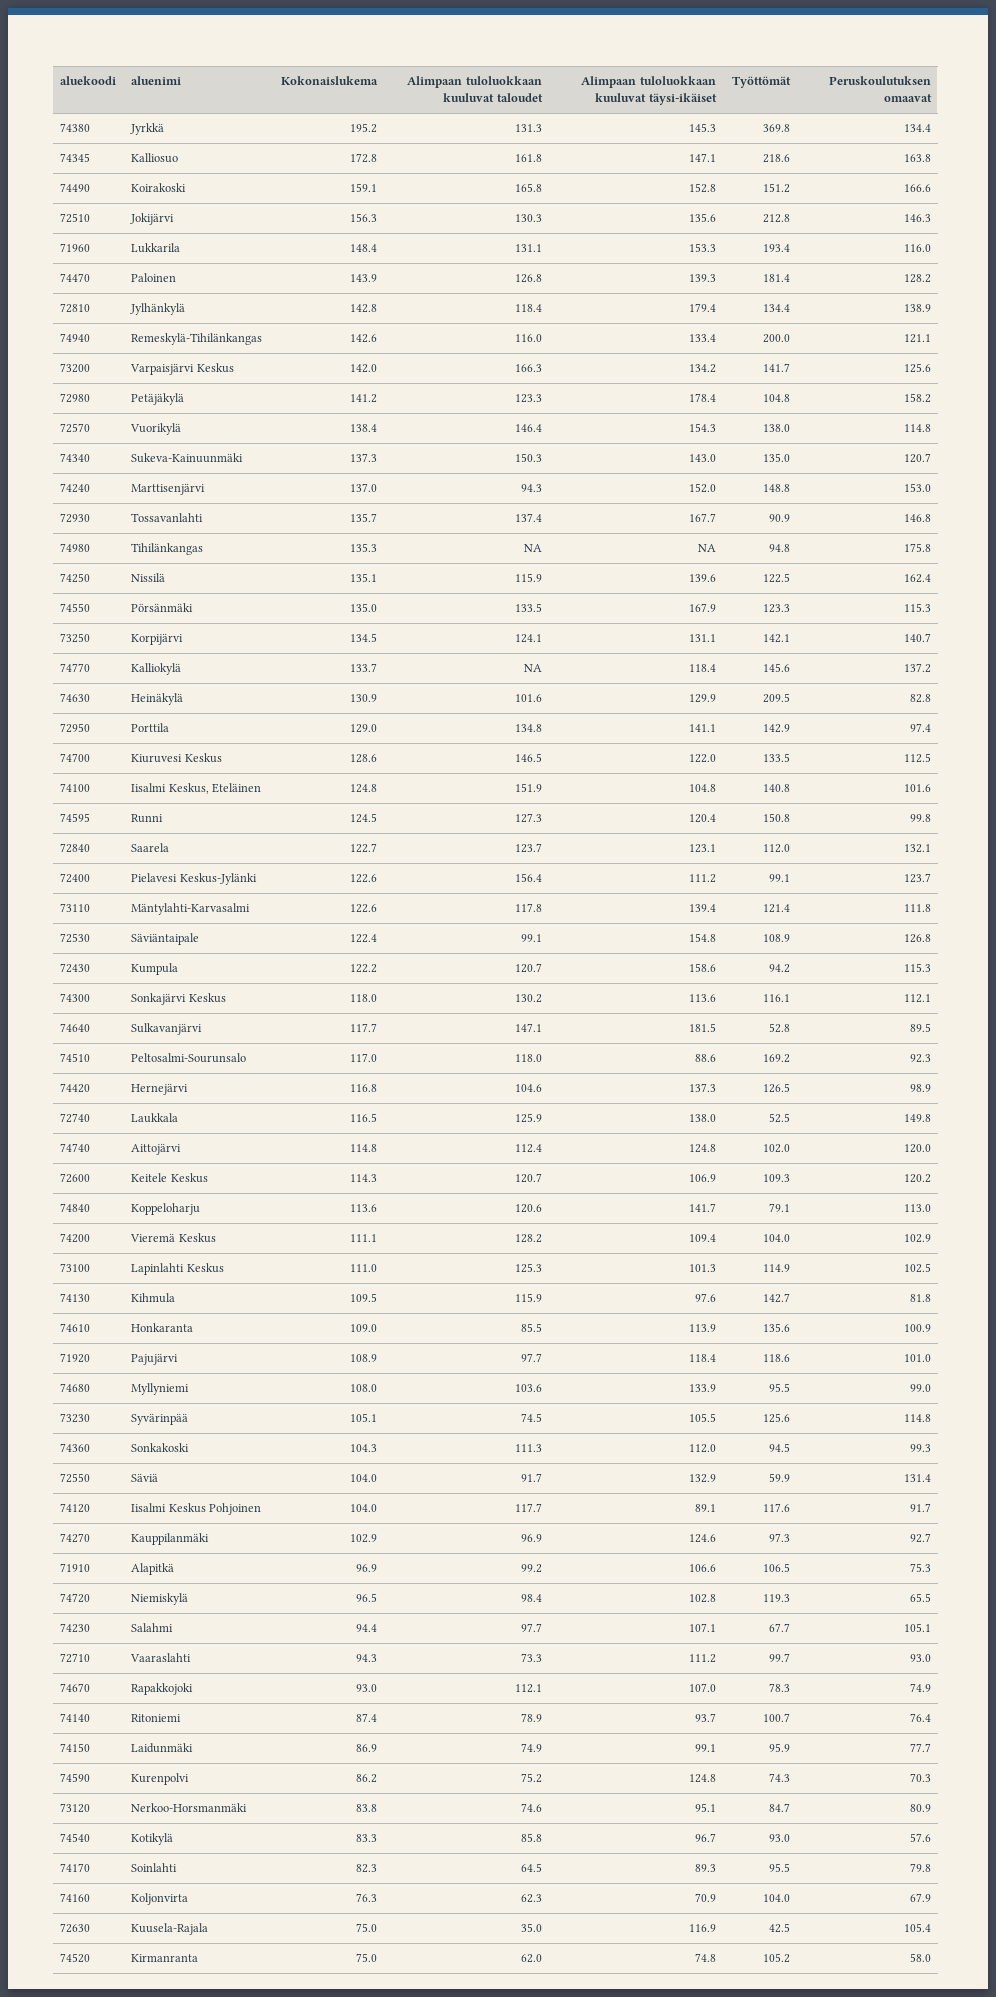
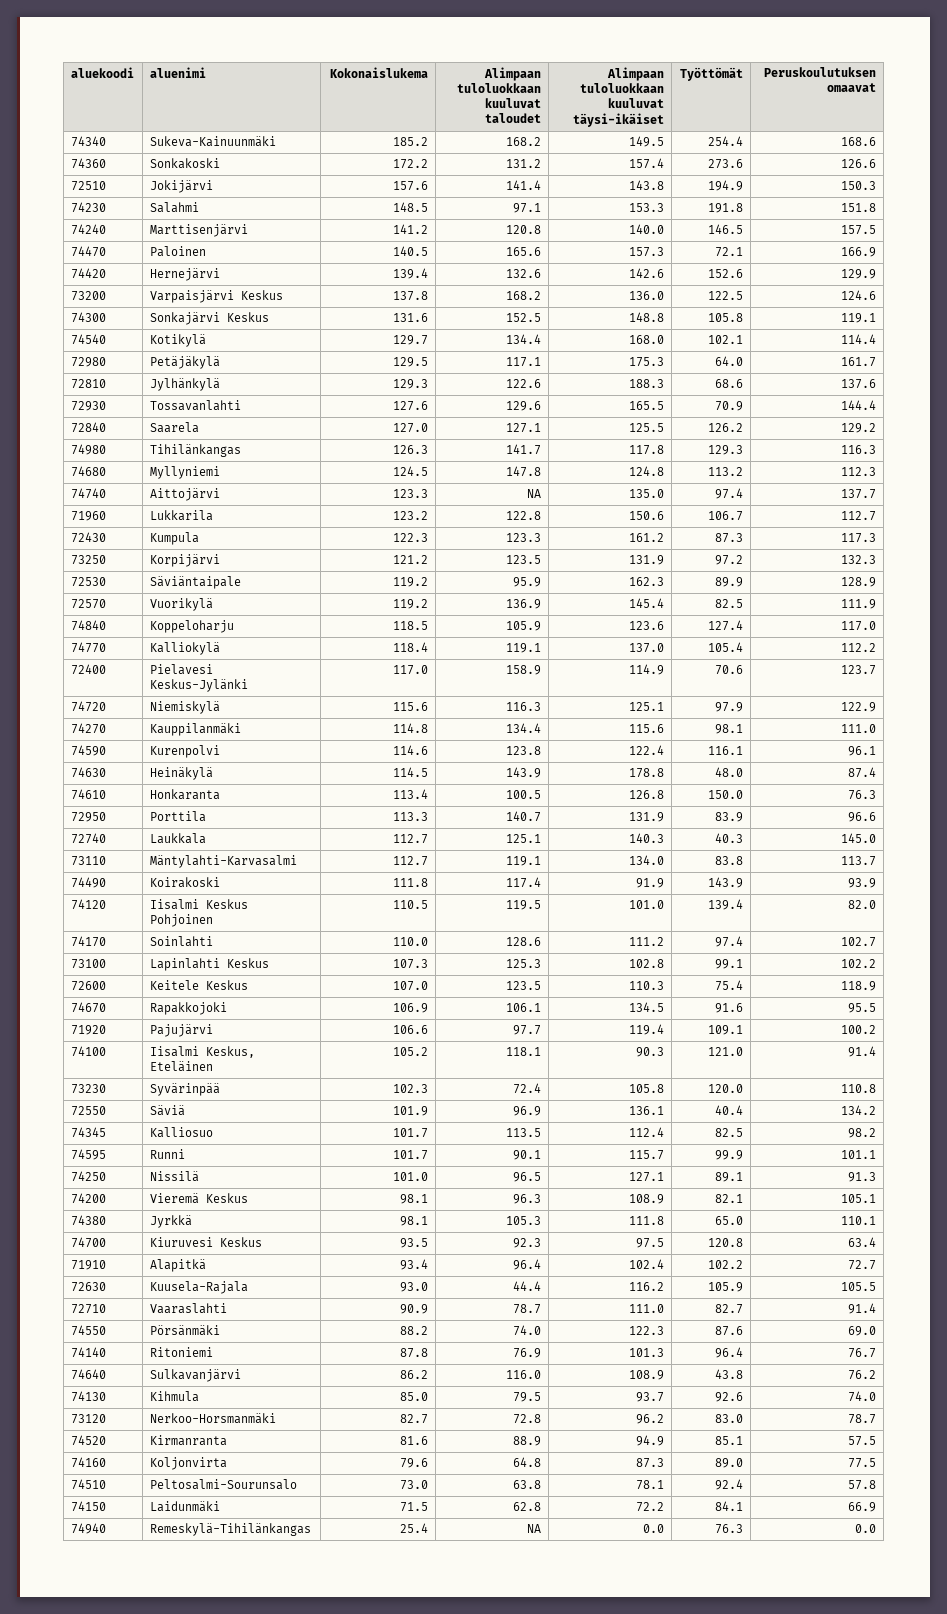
- 74380 | Jyrkkä | 195.2 | 131.3 | 145.3 | 369.8 | 134.4
- 74345 | Kalliosuo | 172.8 | 161.8 | 147.1 | 218.6 | 163.8
- 74490 | Koirakoski | 159.1 | 165.8 | 152.8 | 151.2 | 166.6
- 72510 | Jokijärvi | 156.3 | 130.3 | 135.6 | 212.8 | 146.3
- 71960 | Lukkarila | 148.4 | 131.1 | 153.3 | 193.4 | 116.0
- 74470 | Paloinen | 143.9 | 126.8 | 139.3 | 181.4 | 128.2
- 72810 | Jylhänkylä | 142.8 | 118.4 | 179.4 | 134.4 | 138.9
- 74940 | Remeskylä-Tihilänkangas | 142.6 | 116.0 | 133.4 | 200.0 | 121.1
- 73200 | Varpaisjärvi Keskus | 142.0 | 166.3 | 134.2 | 141.7 | 125.6
- 72980 | Petäjäkylä | 141.2 | 123.3 | 178.4 | 104.8 | 158.2
- 72570 | Vuorikylä | 138.4 | 146.4 | 154.3 | 138.0 | 114.8
- 74340 | Sukeva-Kainuunmäki | 137.3 | 150.3 | 143.0 | 135.0 | 120.7
- 74240 | Marttisenjärvi | 137.0 | 94.3 | 152.0 | 148.8 | 153.0
- 72930 | Tossavanlahti | 135.7 | 137.4 | 167.7 | 90.9 | 146.8
- 74980 | Tihilänkangas | 135.3 | NA | NA | 94.8 | 175.8
- 74250 | Nissilä | 135.1 | 115.9 | 139.6 | 122.5 | 162.4
- 74550 | Pörsänmäki | 135.0 | 133.5 | 167.9 | 123.3 | 115.3
- 73250 | Korpijärvi | 134.5 | 124.1 | 131.1 | 142.1 | 140.7
+ 74340 | Sukeva-Kainuunmäki | 185.2 | 168.2 | 149.5 | 254.4 | 168.6
+ 74360 | Sonkakoski | 172.2 | 131.2 | 157.4 | 273.6 | 126.6
+ 72510 | Jokijärvi | 157.6 | 141.4 | 143.8 | 194.9 | 150.3
+ 74230 | Salahmi | 148.5 | 97.1 | 153.3 | 191.8 | 151.8
+ 74240 | Marttisenjärvi | 141.2 | 120.8 | 140.0 | 146.5 | 157.5
+ 74470 | Paloinen | 140.5 | 165.6 | 157.3 | 72.1 | 166.9
+ 74420 | Hernejärvi | 139.4 | 132.6 | 142.6 | 152.6 | 129.9
+ 73200 | Varpaisjärvi Keskus | 137.8 | 168.2 | 136.0 | 122.5 | 124.6
+ 74300 | Sonkajärvi Keskus | 131.6 | 152.5 | 148.8 | 105.8 | 119.1
+ 74540 | Kotikylä | 129.7 | 134.4 | 168.0 | 102.1 | 114.4
+ 72980 | Petäjäkylä | 129.5 | 117.1 | 175.3 | 64.0 | 161.7
+ 72810 | Jylhänkylä | 129.3 | 122.6 | 188.3 | 68.6 | 137.6
+ 72930 | Tossavanlahti | 127.6 | 129.6 | 165.5 | 70.9 | 144.4
+ 72840 | Saarela | 127.0 | 127.1 | 125.5 | 126.2 | 129.2
+ 74980 | Tihilänkangas | 126.3 | 141.7 | 117.8 | 129.3 | 116.3
+ 74680 | Myllyniemi | 124.5 | 147.8 | 124.8 | 113.2 | 112.3
+ 74740 | Aittojärvi | 123.3 | NA | 135.0 | 97.4 | 137.7
+ 71960 | Lukkarila | 123.2 | 122.8 | 150.6 | 106.7 | 112.7
+ 72430 | Kumpula | 122.3 | 123.3 | 161.2 | 87.3 | 117.3
+ 73250 | Korpijärvi | 121.2 | 123.5 | 131.9 | 97.2 | 132.3
+ 72530 | Säviäntaipale | 119.2 | 95.9 | 162.3 | 89.9 | 128.9
+ 72570 | Vuorikylä | 119.2 | 136.9 | 145.4 | 82.5 | 111.9
+ 74840 | Koppeloharju | 118.5 | 105.9 | 123.6 | 127.4 | 117.0
- 74770 | Kalliokylä | 133.7 | NA | 118.4 | 145.6 | 137.2
- 74630 | Heinäkylä | 130.9 | 101.6 | 129.9 | 209.5 | 82.8
- 72950 | Porttila | 129.0 | 134.8 | 141.1 | 142.9 | 97.4
- 74700 | Kiuruvesi Keskus | 128.6 | 146.5 | 122.0 | 133.5 | 112.5
- 74100 | Iisalmi Keskus, Eteläinen | 124.8 | 151.9 | 104.8 | 140.8 | 101.6
- 74595 | Runni | 124.5 | 127.3 | 120.4 | 150.8 | 99.8
- 72840 | Saarela | 122.7 | 123.7 | 123.1 | 112.0 | 132.1
- 72400 | Pielavesi Keskus-Jylänki | 122.6 | 156.4 | 111.2 | 99.1 | 123.7
- 73110 | Mäntylahti-Karvasalmi | 122.6 | 117.8 | 139.4 | 121.4 | 111.8
- 72530 | Säviäntaipale | 122.4 | 99.1 | 154.8 | 108.9 | 126.8
- 72430 | Kumpula | 122.2 | 120.7 | 158.6 | 94.2 | 115.3
- 74300 | Sonkajärvi Keskus | 118.0 | 130.2 | 113.6 | 116.1 | 112.1
- 74640 | Sulkavanjärvi | 117.7 | 147.1 | 181.5 | 52.8 | 89.5
- 74510 | Peltosalmi-Sourunsalo | 117.0 | 118.0 | 88.6 | 169.2 | 92.3
- 74420 | Hernejärvi | 116.8 | 104.6 | 137.3 | 126.5 | 98.9
- 72740 | Laukkala | 116.5 | 125.9 | 138.0 | 52.5 | 149.8
- 74740 | Aittojärvi | 114.8 | 112.4 | 124.8 | 102.0 | 120.0
- 72600 | Keitele Keskus | 114.3 | 120.7 | 106.9 | 109.3 | 120.2
- 74840 | Koppeloharju | 113.6 | 120.6 | 141.7 | 79.1 | 113.0
- 74200 | Vieremä Keskus | 111.1 | 128.2 | 109.4 | 104.0 | 102.9
- 73100 | Lapinlahti Keskus | 111.0 | 125.3 | 101.3 | 114.9 | 102.5
- 74130 | Kihmula | 109.5 | 115.9 | 97.6 | 142.7 | 81.8
- 74610 | Honkaranta | 109.0 | 85.5 | 113.9 | 135.6 | 100.9
- 71920 | Pajujärvi | 108.9 | 97.7 | 118.4 | 118.6 | 101.0
- 74680 | Myllyniemi | 108.0 | 103.6 | 133.9 | 95.5 | 99.0
- 73230 | Syvärinpää | 105.1 | 74.5 | 105.5 | 125.6 | 114.8
- 74360 | Sonkakoski | 104.3 | 111.3 | 112.0 | 94.5 | 99.3
- 72550 | Säviä | 104.0 | 91.7 | 132.9 | 59.9 | 131.4
- 74120 | Iisalmi Keskus Pohjoinen | 104.0 | 117.7 | 89.1 | 117.6 | 91.7
- 74270 | Kauppilanmäki | 102.9 | 96.9 | 124.6 | 97.3 | 92.7
- 71910 | Alapitkä | 96.9 | 99.2 | 106.6 | 106.5 | 75.3
- 74720 | Niemiskylä | 96.5 | 98.4 | 102.8 | 119.3 | 65.5
- 74230 | Salahmi | 94.4 | 97.7 | 107.1 | 67.7 | 105.1
- 72710 | Vaaraslahti | 94.3 | 73.3 | 111.2 | 99.7 | 93.0
- 74670 | Rapakkojoki | 93.0 | 112.1 | 107.0 | 78.3 | 74.9
- 74140 | Ritoniemi | 87.4 | 78.9 | 93.7 | 100.7 | 76.4
- 74150 | Laidunmäki | 86.9 | 74.9 | 99.1 | 95.9 | 77.7
- 74590 | Kurenpolvi | 86.2 | 75.2 | 124.8 | 74.3 | 70.3
- 73120 | Nerkoo-Horsmanmäki | 83.8 | 74.6 | 95.1 | 84.7 | 80.9
- 74540 | Kotikylä | 83.3 | 85.8 | 96.7 | 93.0 | 57.6
- 74170 | Soinlahti | 82.3 | 64.5 | 89.3 | 95.5 | 79.8
- 74160 | Koljonvirta | 76.3 | 62.3 | 70.9 | 104.0 | 67.9
- 72630 | Kuusela-Rajala | 75.0 | 35.0 | 116.9 | 42.5 | 105.4
- 74520 | Kirmanranta | 75.0 | 62.0 | 74.8 | 105.2 | 58.0
+ 74770 | Kalliokylä | 118.4 | 119.1 | 137.0 | 105.4 | 112.2
+ 72400 | Pielavesi Keskus-Jylänki | 117.0 | 158.9 | 114.9 | 70.6 | 123.7
+ 74720 | Niemiskylä | 115.6 | 116.3 | 125.1 | 97.9 | 122.9
+ 74270 | Kauppilanmäki | 114.8 | 134.4 | 115.6 | 98.1 | 111.0
+ 74590 | Kurenpolvi | 114.6 | 123.8 | 122.4 | 116.1 | 96.1
+ 74630 | Heinäkylä | 114.5 | 143.9 | 178.8 | 48.0 | 87.4
+ 74610 | Honkaranta | 113.4 | 100.5 | 126.8 | 150.0 | 76.3
+ 72950 | Porttila | 113.3 | 140.7 | 131.9 | 83.9 | 96.6
+ 72740 | Laukkala | 112.7 | 125.1 | 140.3 | 40.3 | 145.0
+ 73110 | Mäntylahti-Karvasalmi | 112.7 | 119.1 | 134.0 | 83.8 | 113.7
+ 74490 | Koirakoski | 111.8 | 117.4 | 91.9 | 143.9 | 93.9
+ 74120 | Iisalmi Keskus Pohjoinen | 110.5 | 119.5 | 101.0 | 139.4 | 82.0
+ 74170 | Soinlahti | 110.0 | 128.6 | 111.2 | 97.4 | 102.7
+ 73100 | Lapinlahti Keskus | 107.3 | 125.3 | 102.8 | 99.1 | 102.2
+ 72600 | Keitele Keskus | 107.0 | 123.5 | 110.3 | 75.4 | 118.9
+ 74670 | Rapakkojoki | 106.9 | 106.1 | 134.5 | 91.6 | 95.5
+ 71920 | Pajujärvi | 106.6 | 97.7 | 119.4 | 109.1 | 100.2
+ 74100 | Iisalmi Keskus, Eteläinen | 105.2 | 118.1 | 90.3 | 121.0 | 91.4
+ 73230 | Syvärinpää | 102.3 | 72.4 | 105.8 | 120.0 | 110.8
+ 72550 | Säviä | 101.9 | 96.9 | 136.1 | 40.4 | 134.2
+ 74345 | Kalliosuo | 101.7 | 113.5 | 112.4 | 82.5 | 98.2
+ 74595 | Runni | 101.7 | 90.1 | 115.7 | 99.9 | 101.1
+ 74250 | Nissilä | 101.0 | 96.5 | 127.1 | 89.1 | 91.3
+ 74200 | Vieremä Keskus | 98.1 | 96.3 | 108.9 | 82.1 | 105.1
+ 74380 | Jyrkkä | 98.1 | 105.3 | 111.8 | 65.0 | 110.1
+ 74700 | Kiuruvesi Keskus | 93.5 | 92.3 | 97.5 | 120.8 | 63.4
+ 71910 | Alapitkä | 93.4 | 96.4 | 102.4 | 102.2 | 72.7
+ 72630 | Kuusela-Rajala | 93.0 | 44.4 | 116.2 | 105.9 | 105.5
+ 72710 | Vaaraslahti | 90.9 | 78.7 | 111.0 | 82.7 | 91.4
+ 74550 | Pörsänmäki | 88.2 | 74.0 | 122.3 | 87.6 | 69.0
+ 74140 | Ritoniemi | 87.8 | 76.9 | 101.3 | 96.4 | 76.7
+ 74640 | Sulkavanjärvi | 86.2 | 116.0 | 108.9 | 43.8 | 76.2
+ 74130 | Kihmula | 85.0 | 79.5 | 93.7 | 92.6 | 74.0
+ 73120 | Nerkoo-Horsmanmäki | 82.7 | 72.8 | 96.2 | 83.0 | 78.7
+ 74520 | Kirmanranta | 81.6 | 88.9 | 94.9 | 85.1 | 57.5
+ 74160 | Koljonvirta | 79.6 | 64.8 | 87.3 | 89.0 | 77.5
+ 74510 | Peltosalmi-Sourunsalo | 73.0 | 63.8 | 78.1 | 92.4 | 57.8
+ 74150 | Laidunmäki | 71.5 | 62.8 | 72.2 | 84.1 | 66.9
+ 74940 | Remeskylä-Tihilänkangas | 25.4 | NA | 0.0 | 76.3 | 0.0

